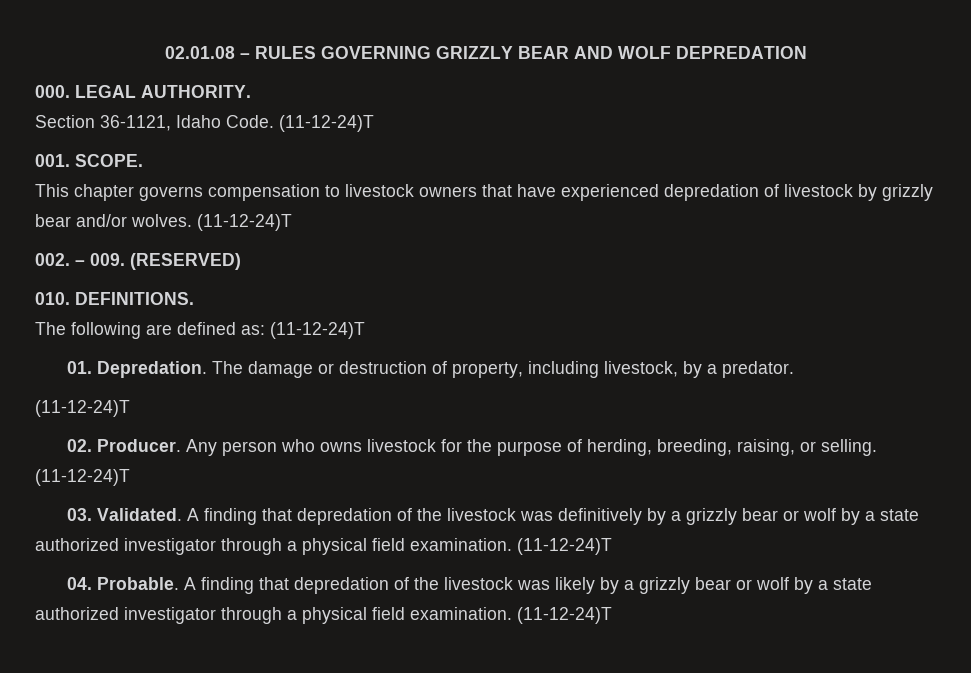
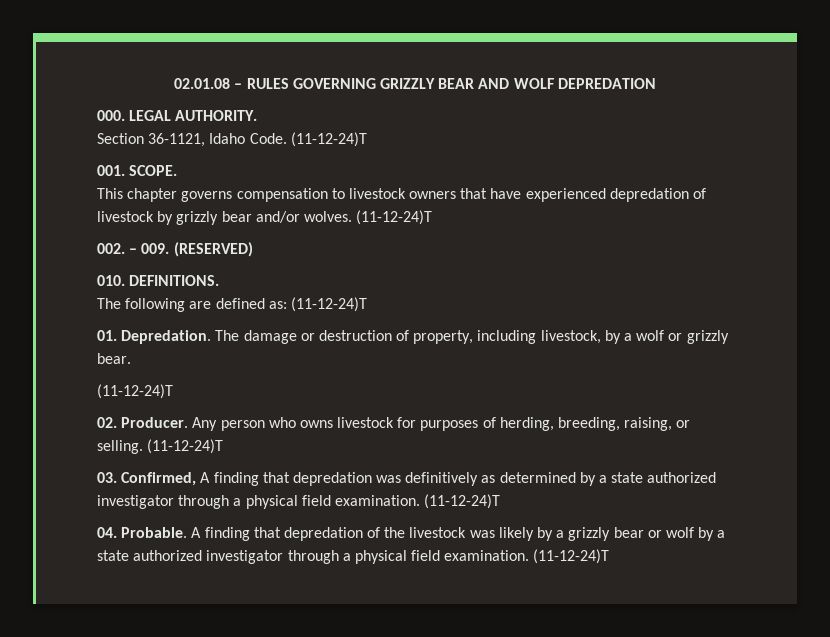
- The damage or destruction of property, including livestock, by a predator.
+ The damage or destruction of property, including livestock, by a wolf or grizzly bear.
- Any person who owns livestock for the purpose of herding, breeding, raising, or selling.
+ Any person who owns livestock for purposes of herding, breeding, raising, or selling.
- 03. Validated. A finding that depredation of the livestock was definitively by a grizzly bear or wolf by a state authorized investigator through a physical field examination.
+ 03. Confirmed, A finding that depredation was definitively as determined by a state authorized investigator through a physical field examination.

